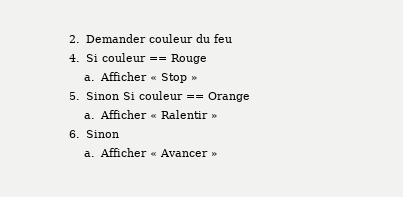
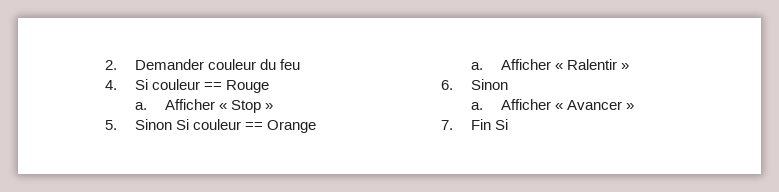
+ 7. Fin Si

